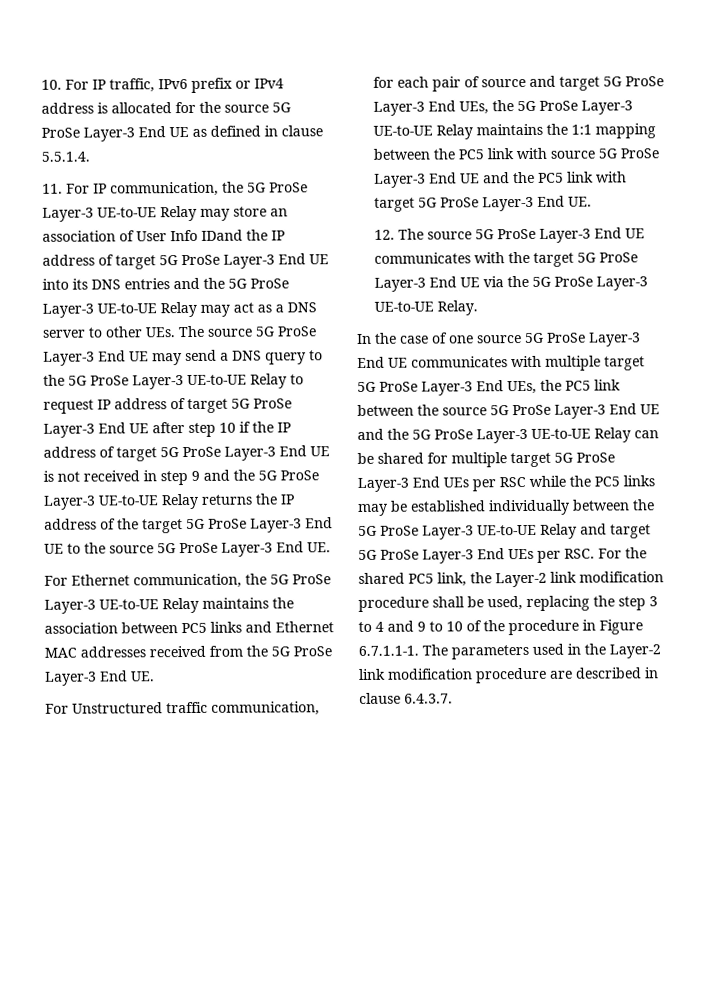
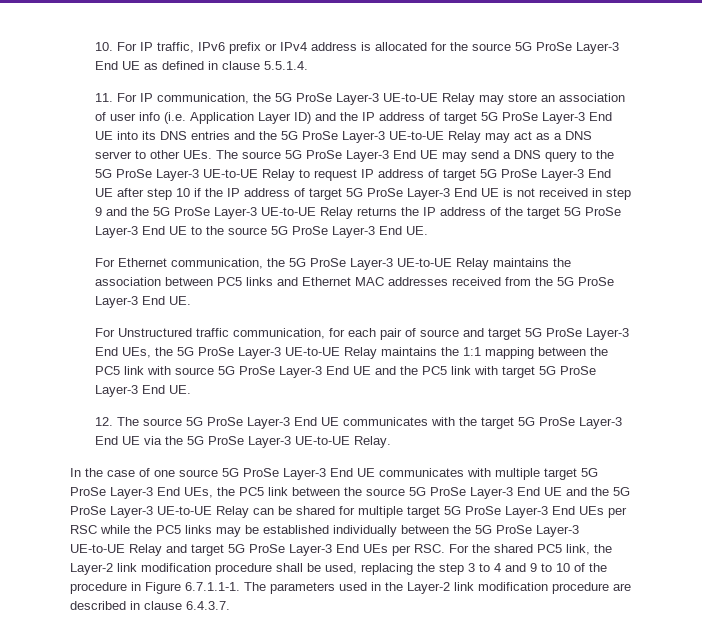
- 11. For IP communication, the 5G ProSe Layer-3 UE-to-UE Relay may store an association of User Info IDand the IP address of target 5G ProSe Layer-3 End UE into its DNS entries and the 5G ProSe Layer-3 UE-to-UE Relay may act as a DNS server to other UEs. The source 5G ProSe Layer-3 End UE may send a DNS query to the 5G ProSe Layer-3 UE-to-UE Relay to request IP address of target 5G ProSe Layer-3 End UE after step 10 if the IP address of target 5G ProSe Layer-3 End UE is not received in step 9 and the 5G ProSe Layer-3 UE-to-UE Relay returns the IP address of the target 5G ProSe Layer-3 End UE to the source 5G ProSe Layer-3 End UE.
+ 11. For IP communication, the 5G ProSe Layer-3 UE-to-UE Relay may store an association of user info (i.e. Application Layer ID) and the IP address of target 5G ProSe Layer-3 End UE into its DNS entries and the 5G ProSe Layer-3 UE-to-UE Relay may act as a DNS server to other UEs. The source 5G ProSe Layer-3 End UE may send a DNS query to the 5G ProSe Layer-3 UE-to-UE Relay to request IP address of target 5G ProSe Layer-3 End UE after step 10 if the IP address of target 5G ProSe Layer-3 End UE is not received in step 9 and the 5G ProSe Layer-3 UE-to-UE Relay returns the IP address of the target 5G ProSe Layer-3 End UE to the source 5G ProSe Layer-3 End UE.

